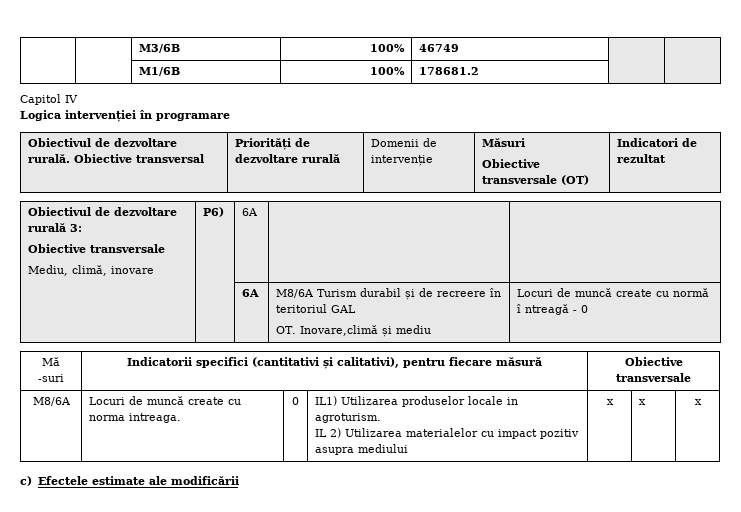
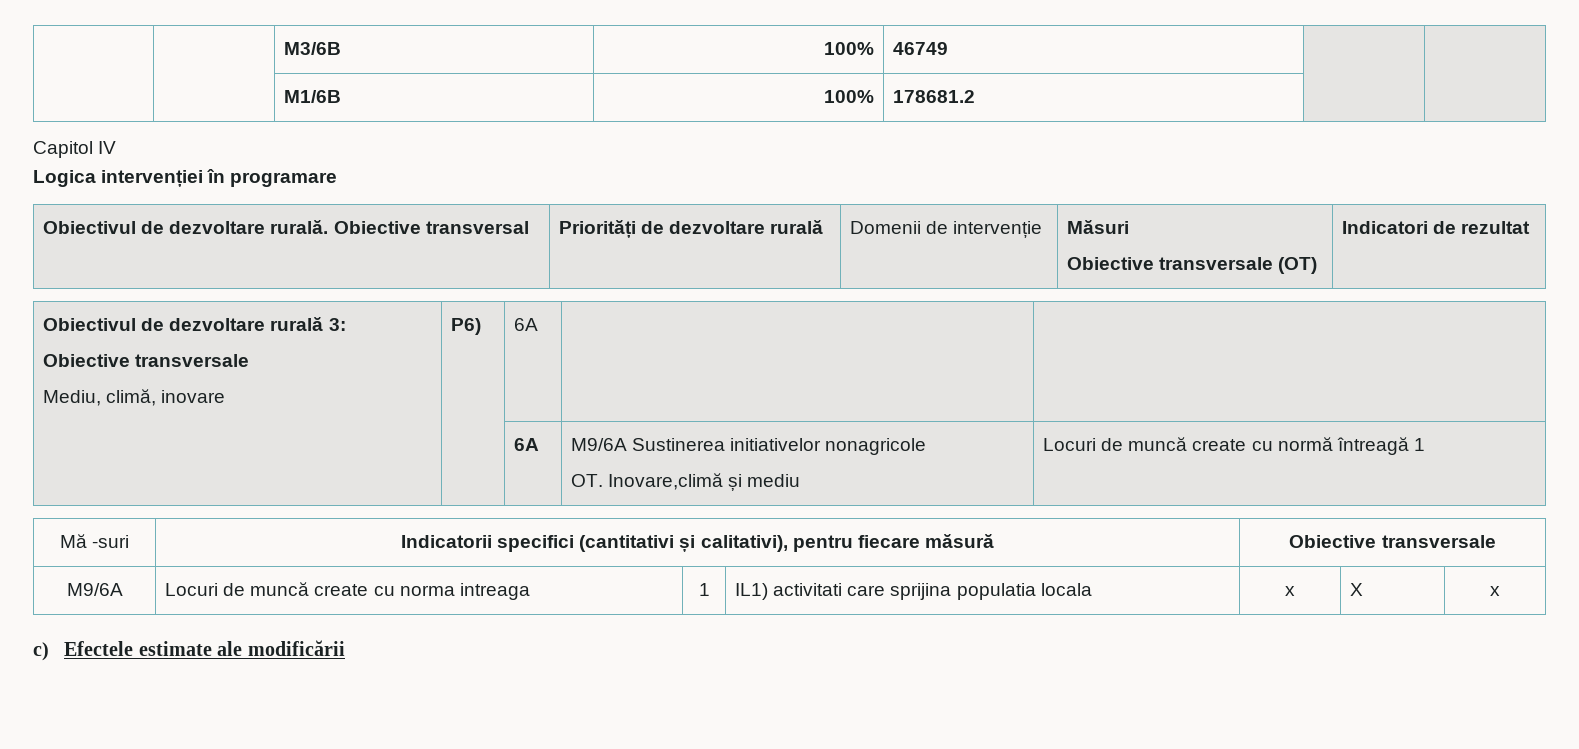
- | | 6A | M8/6A Turism durabil și de recreere în teritoriul GAL
- OT. Inovare,climă și mediu | Locuri de muncă create cu normă î ntreagă - 0
+ | | 6A | M9/6A Sustinerea initiativelor nonagricole
+ OT. Inovare,climă și mediu | Locuri de muncă create cu normă întreagă 1
- M8/6A | Locuri de muncă create cu norma intreaga. | 0 | IL1) Utilizarea produselor locale in agroturism.
- IL 2) Utilizarea materialelor cu impact pozitiv asupra mediului | x | x | x
+ M9/6A | Locuri de muncă create cu norma intreaga | 1 | IL1) activitati care sprijina populatia locala | x | X | x

